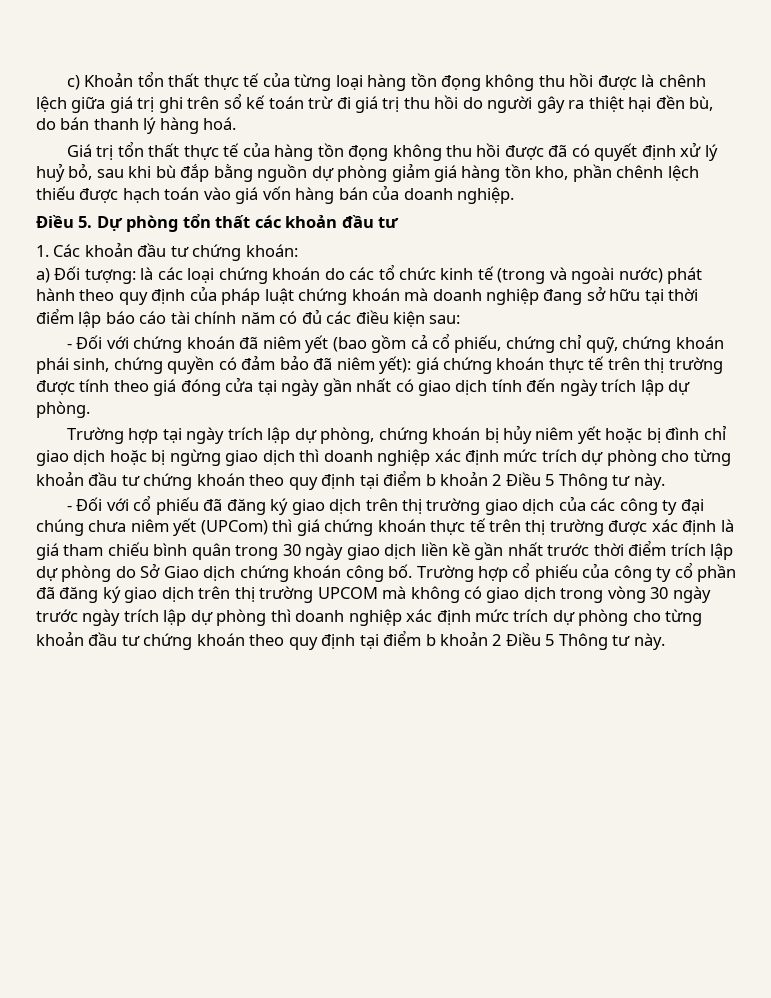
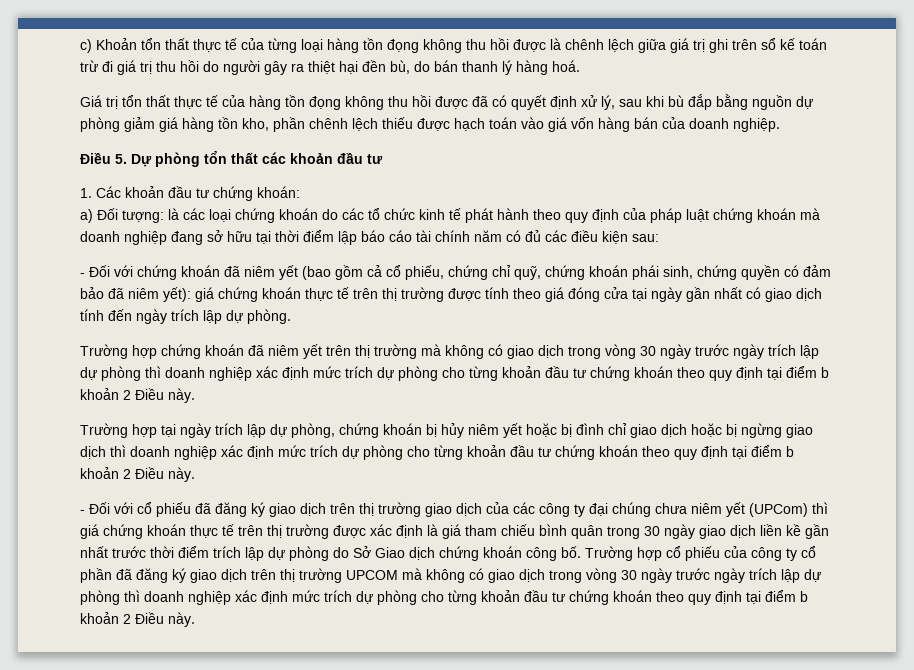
- Giá trị tổn thất thực tế của hàng tồn đọng không thu hồi được đã có quyết định xử lý huỷ bỏ, sau khi bù đắp bằng nguồn dự phòng giảm giá hàng tồn kho, phần chênh lệch thiếu được hạch toán vào giá vốn hàng bán của doanh nghiệp.
+ Giá trị tổn thất thực tế của hàng tồn đọng không thu hồi được đã có quyết định xử lý, sau khi bù đắp bằng nguồn dự phòng giảm giá hàng tồn kho, phần chênh lệch thiếu được hạch toán vào giá vốn hàng bán của doanh nghiệp.
- a) Đối tượng: là các loại chứng khoán do các tổ chức kinh tế (trong và ngoài nước) phát hành theo quy định của pháp luật chứng khoán mà doanh nghiệp đang sở hữu tại thời điểm lập báo cáo tài chính năm có đủ các điều kiện sau:
+ a) Đối tượng: là các loại chứng khoán do các tổ chức kinh tế phát hành theo quy định của pháp luật chứng khoán mà doanh nghiệp đang sở hữu tại thời điểm lập báo cáo tài chính năm có đủ các điều kiện sau:
+ Trường hợp chứng khoán đã niêm yết trên thị trường mà không có giao dịch trong vòng 30 ngày trước ngày trích lập dự phòng thì doanh nghiệp xác định mức trích dự phòng cho từng khoản đầu tư chứng khoán theo quy định tại điểm b khoản 2 Điều này.
- Trường hợp tại ngày trích lập dự phòng, chứng khoán bị hủy niêm yết hoặc bị đình chỉ giao dịch hoặc bị ngừng giao dịch thì doanh nghiệp xác định mức trích dự phòng cho từng khoản đầu tư chứng khoán theo quy định tại điểm b khoản 2 Điều 5 Thông tư này.
+ Trường hợp tại ngày trích lập dự phòng, chứng khoán bị hủy niêm yết hoặc bị đình chỉ giao dịch hoặc bị ngừng giao dịch thì doanh nghiệp xác định mức trích dự phòng cho từng khoản đầu tư chứng khoán theo quy định tại điểm b khoản 2 Điều này.
- Trường hợp cổ phiếu của công ty cổ phần đã đăng ký giao dịch trên thị trường UPCOM mà không có giao dịch trong vòng 30 ngày trước ngày trích lập dự phòng thì doanh nghiệp xác định mức trích dự phòng cho từng khoản đầu tư chứng khoán theo quy định tại điểm b khoản 2 Điều 5 Thông tư này.
+ Trường hợp cổ phiếu của công ty cổ phần đã đăng ký giao dịch trên thị trường UPCOM mà không có giao dịch trong vòng 30 ngày trước ngày trích lập dự phòng thì doanh nghiệp xác định mức trích dự phòng cho từng khoản đầu tư chứng khoán theo quy định tại điểm b khoản 2 Điều này.

